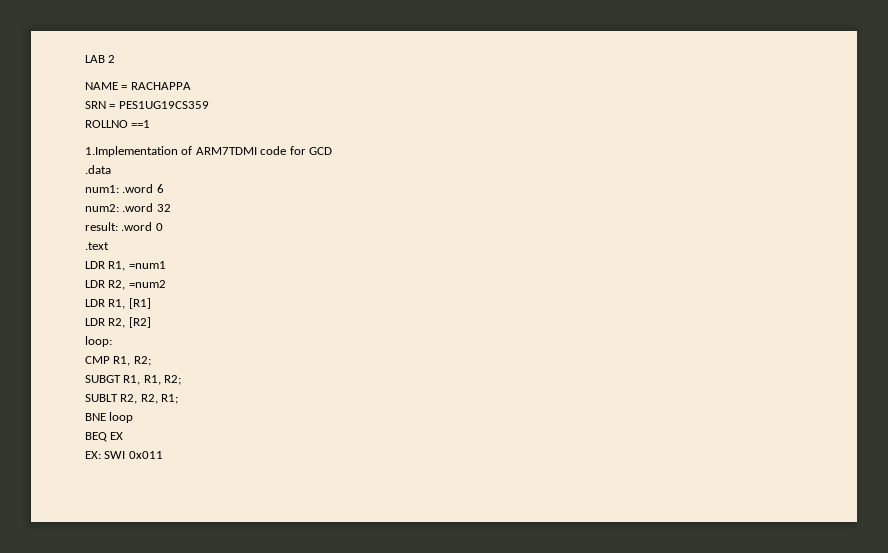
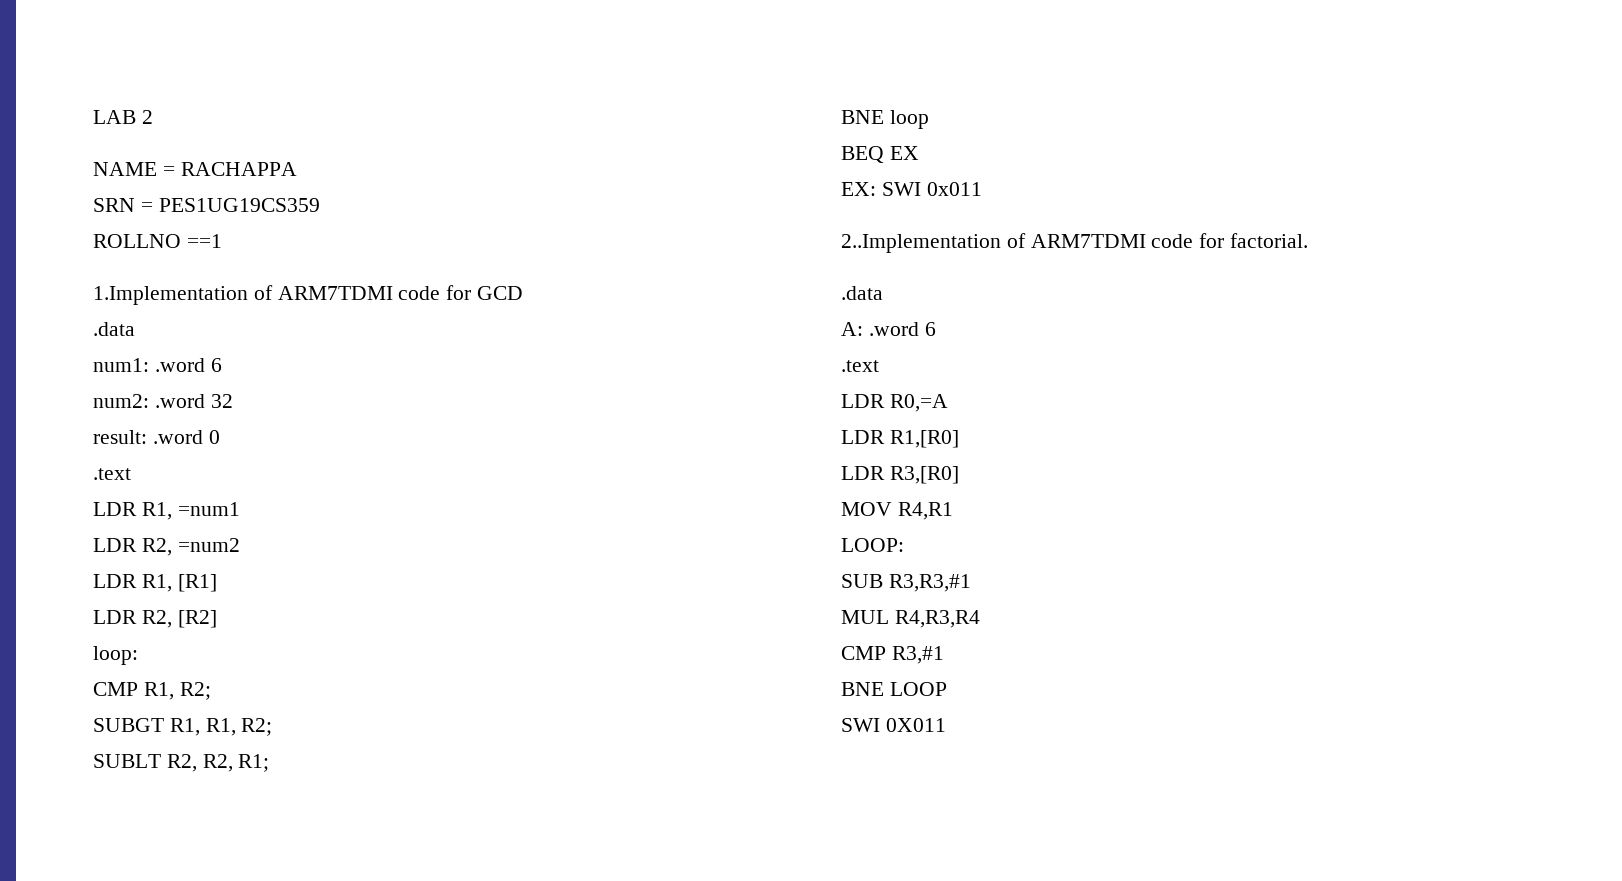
+ 2..Implementation of ARM7TDMI code for factorial.
+ .data
+ A: .word 6
+ .text
+ LDR R0,=A
+ LDR R1,[R0]
+ LDR R3,[R0]
+ MOV R4,R1
+ LOOP:
+ SUB R3,R3,#1
+ MUL R4,R3,R4
+ CMP R3,#1
+ BNE LOOP
+ SWI 0X011

